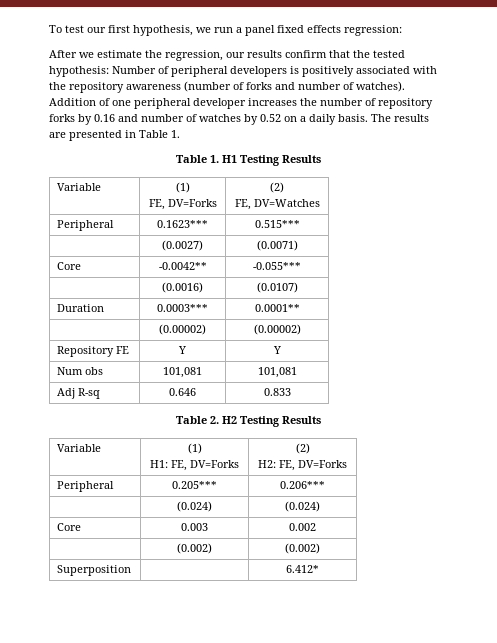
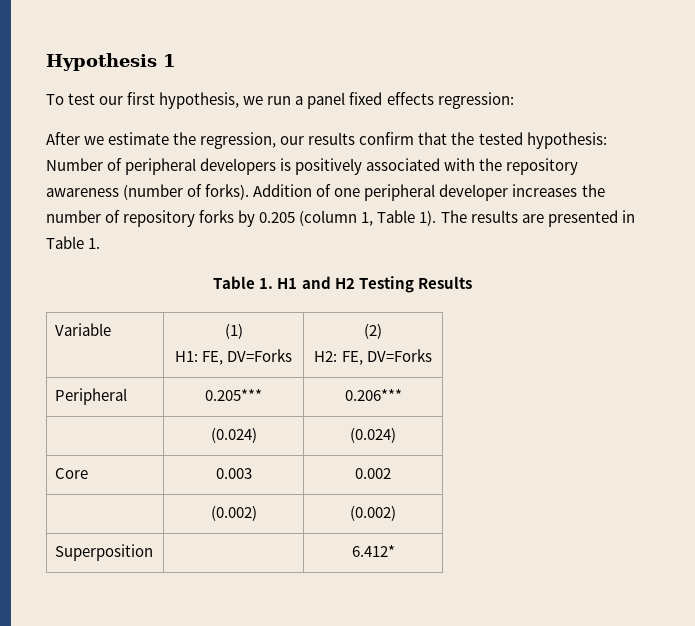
+ Hypothesis 1
- After we estimate the regression, our results confirm that the tested hypothesis: Number of peripheral developers is positively associated with the repository awareness (number of forks and number of watches).
+ After we estimate the regression, our results confirm that the tested hypothesis: Number of peripheral developers is positively associated with the repository awareness (number of forks).
- Addition of one peripheral developer increases the number of repository forks by 0.16 and number of watches by 0.52 on a daily basis.
+ Addition of one peripheral developer increases the number of repository forks by 0.205 (column 1, Table 1).
- Table 1. H1 Testing Results
- Variable | (1)
- FE, DV=Forks | (2)
- FE, DV=Watches
- Peripheral | 0.1623*** | 0.515***
- | (0.0027) | (0.0071)
- Core | -0.0042** | -0.055***
- | (0.0016) | (0.0107)
- Duration | 0.0003*** | 0.0001**
- | (0.00002) | (0.00002)
- Repository FE | Y | Y
- Num obs | 101,081 | 101,081
- Adj R-sq | 0.646 | 0.833
- Table 2. H2 Testing Results
+ Table 1. H1 and H2 Testing Results

